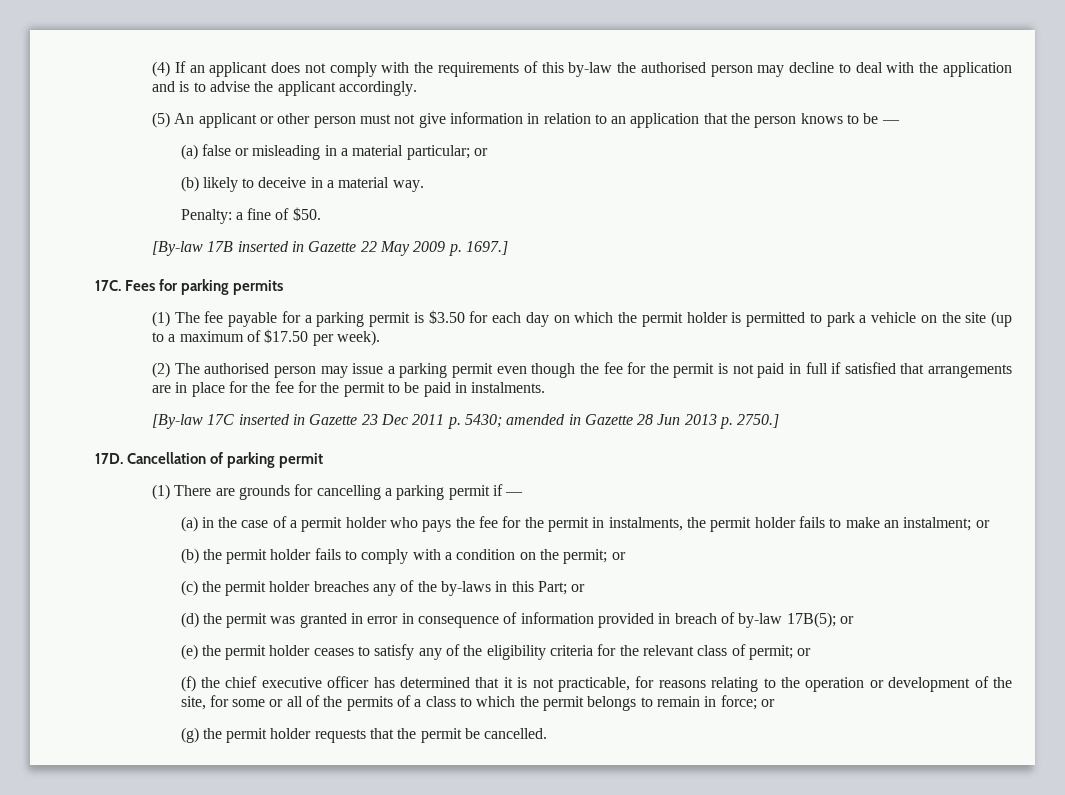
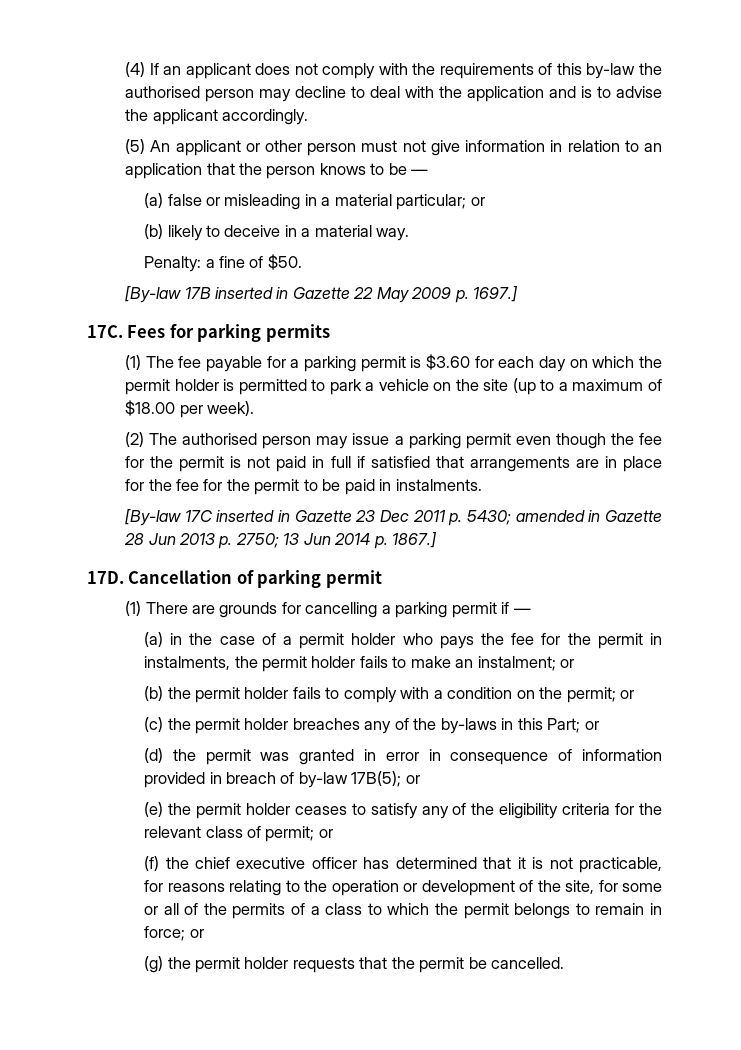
- (1) The fee payable for a parking permit is $3.50 for each day on which the permit holder is permitted to park a vehicle on the site (up to a maximum of $17.50 per week).
+ (1) The fee payable for a parking permit is $3.60 for each day on which the permit holder is permitted to park a vehicle on the site (up to a maximum of $18.00 per week).
- [By-law 17C inserted in Gazette 23 Dec 2011 p. 5430; amended in Gazette 28 Jun 2013 p. 2750.]
+ [By-law 17C inserted in Gazette 23 Dec 2011 p. 5430; amended in Gazette 28 Jun 2013 p. 2750; 13 Jun 2014 p. 1867.]

